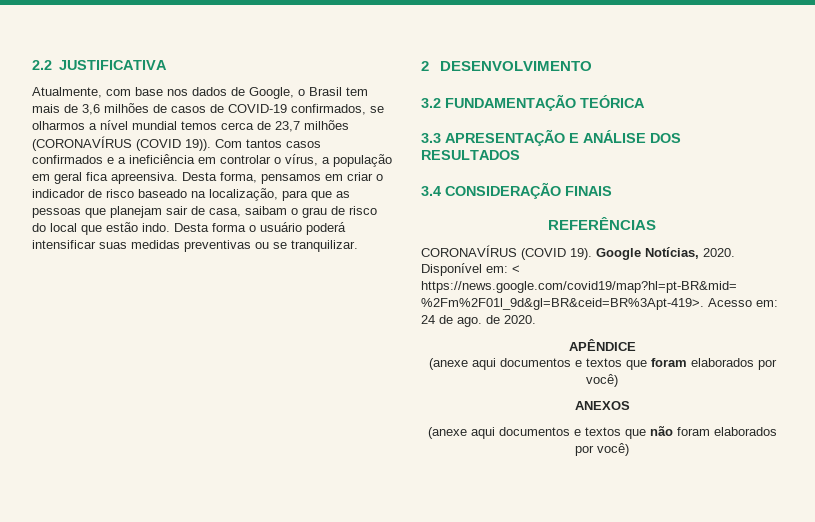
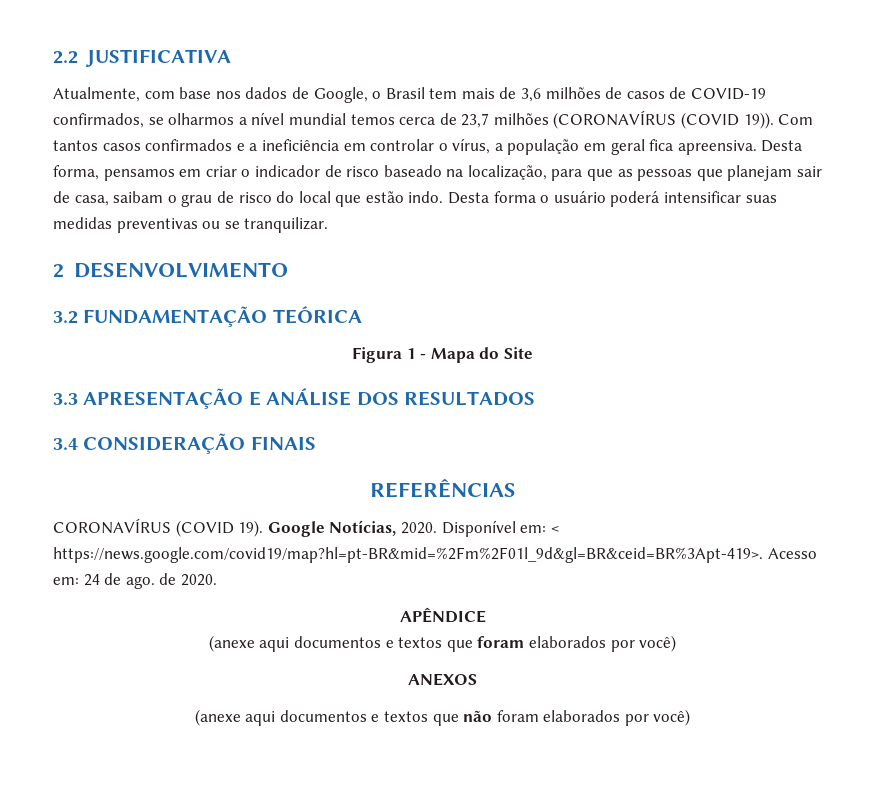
+ Figura 1 - Mapa do Site

